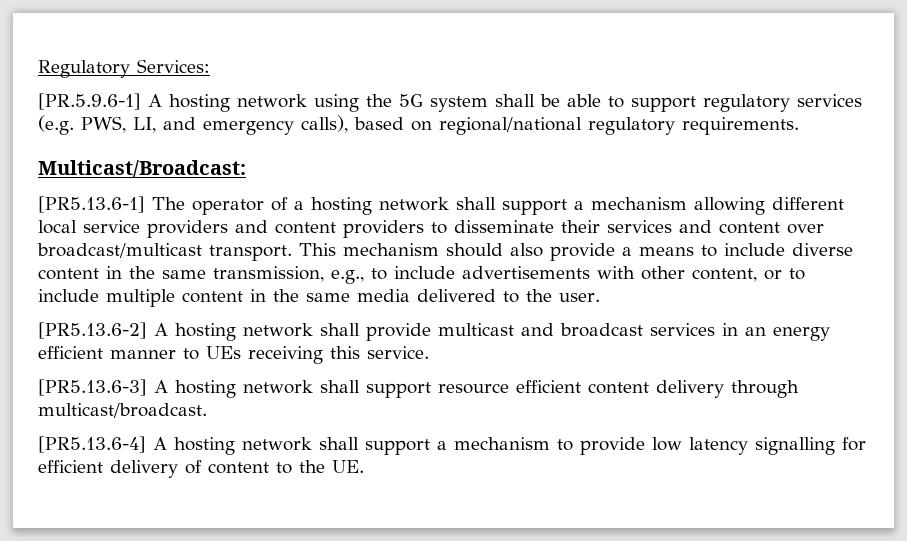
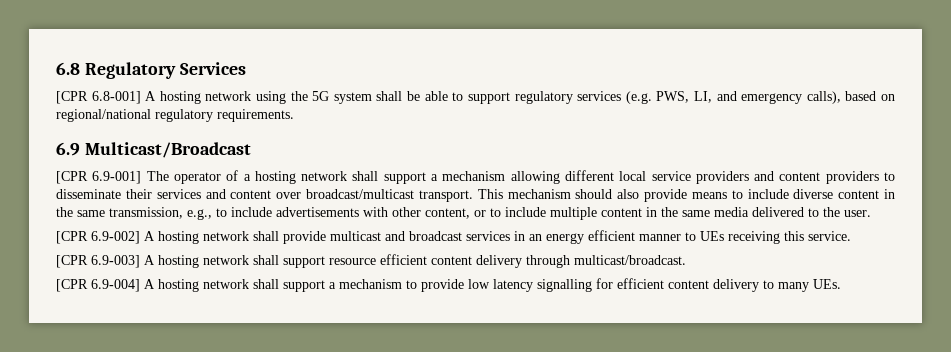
- Regulatory Services:
- [PR.5.9.6-1] A hosting network using the 5G system shall be able to support regulatory services (e.g. PWS, LI, and emergency calls), based on regional/national regulatory requirements.
+ 6.8 Regulatory Services
+ [CPR 6.8-001] A hosting network using the 5G system shall be able to support regulatory services (e.g. PWS, LI, and emergency calls), based on regional/national regulatory requirements.
- Multicast/Broadcast:
- [PR5.13.6-1] The operator of a hosting network shall support a mechanism allowing different local service providers and content providers to disseminate their services and content over broadcast/multicast transport.
+ 6.9 Multicast/Broadcast
+ [CPR 6.9-001] The operator of a hosting network shall support a mechanism allowing different local service providers and content providers to disseminate their services and content over broadcast/multicast transport.
- This mechanism should also provide a means to include diverse content in the same transmission, e.g., to include advertisements with other content, or to include multiple content in the same media delivered to the user.
+ This mechanism should also provide means to include diverse content in the same transmission, e.g., to include advertisements with other content, or to include multiple content in the same media delivered to the user.
- [PR5.13.6-2] A hosting network shall provide multicast and broadcast services in an energy efficient manner to UEs receiving this service.
+ [CPR 6.9-002] A hosting network shall provide multicast and broadcast services in an energy efficient manner to UEs receiving this service.
- [PR5.13.6-3] A hosting network shall support resource efficient content delivery through multicast/broadcast.
+ [CPR 6.9-003] A hosting network shall support resource efficient content delivery through multicast/broadcast.
- [PR5.13.6-4] A hosting network shall support a mechanism to provide low latency signalling for efficient delivery of content to the UE.
+ [CPR 6.9-004] A hosting network shall support a mechanism to provide low latency signalling for efficient content delivery to many UEs.

